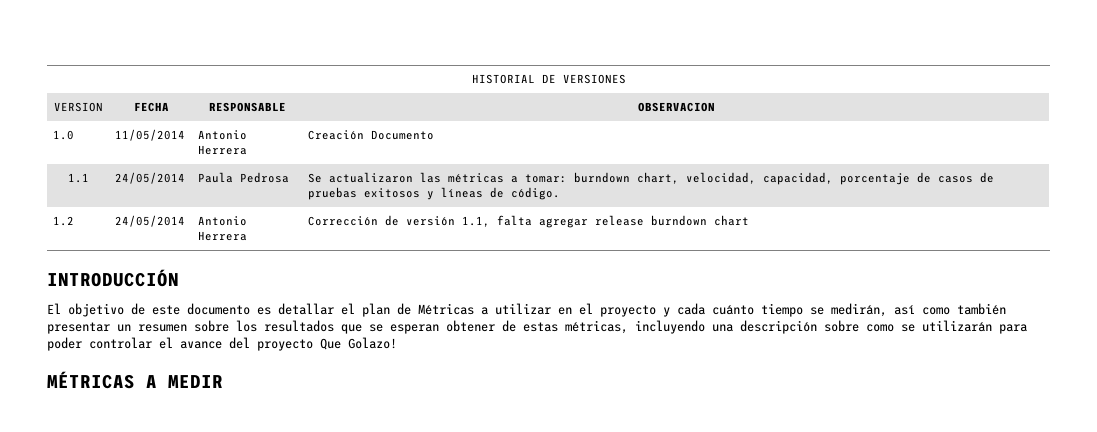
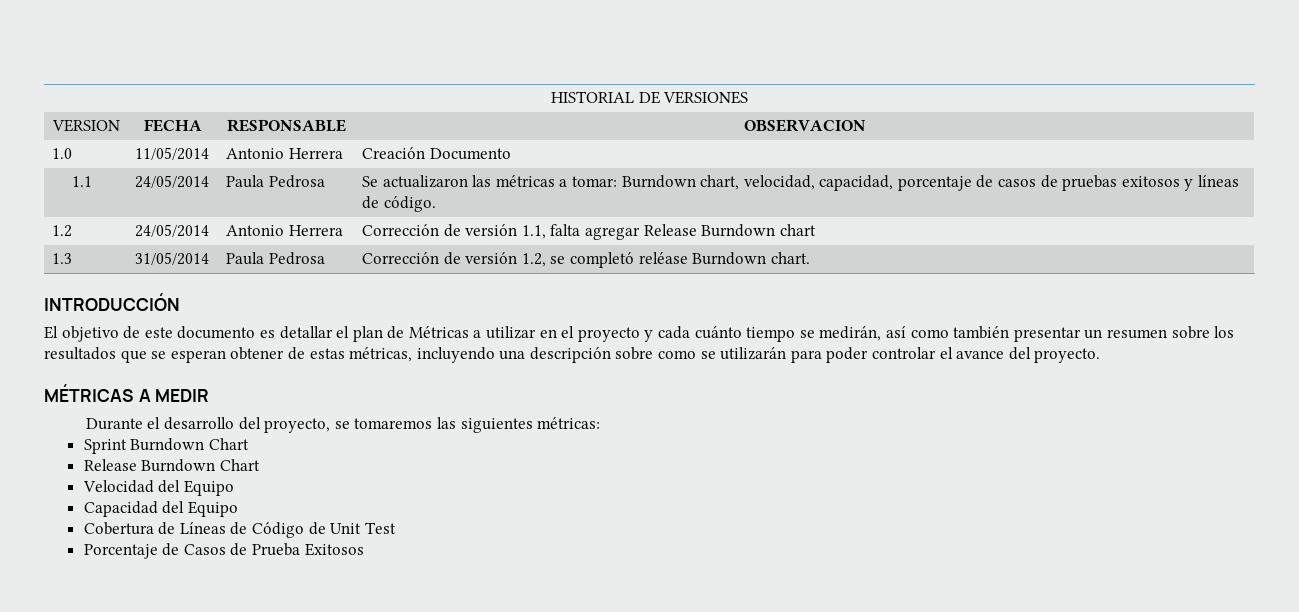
- 1.1 | 24/05/2014 | Paula Pedrosa | Se actualizaron las métricas a tomar: burndown chart, velocidad, capacidad, porcentaje de casos de pruebas exitosos y líneas de código.
+ 1.1 | 24/05/2014 | Paula Pedrosa | Se actualizaron las métricas a tomar: Burndown chart, velocidad, capacidad, porcentaje de casos de pruebas exitosos y líneas de código.
- 1.2 | 24/05/2014 | Antonio Herrera | Corrección de versión 1.1, falta agregar release burndown chart
+ 1.2 | 24/05/2014 | Antonio Herrera | Corrección de versión 1.1, falta agregar Release Burndown chart
+ 1.3 | 31/05/2014 | Paula Pedrosa | Corrección de versión 1.2, se completó reléase Burndown chart.
- El objetivo de este documento es detallar el plan de Métricas a utilizar en el proyecto y cada cuánto tiempo se medirán, así como también presentar un resumen sobre los resultados que se esperan obtener de estas métricas, incluyendo una descripción sobre como se utilizarán para poder controlar el avance del proyecto Que Golazo!
+ El objetivo de este documento es detallar el plan de Métricas a utilizar en el proyecto y cada cuánto tiempo se medirán, así como también presentar un resumen sobre los resultados que se esperan obtener de estas métricas, incluyendo una descripción sobre como se utilizarán para poder controlar el avance del proyecto.
+ Durante el desarrollo del proyecto, se tomaremos las siguientes métricas:
+ Sprint Burndown Chart
+ Release Burndown Chart
+ Velocidad del Equipo
+ Capacidad del Equipo
+ Cobertura de Líneas de Código de Unit Test
+ Porcentaje de Casos de Prueba Exitosos

